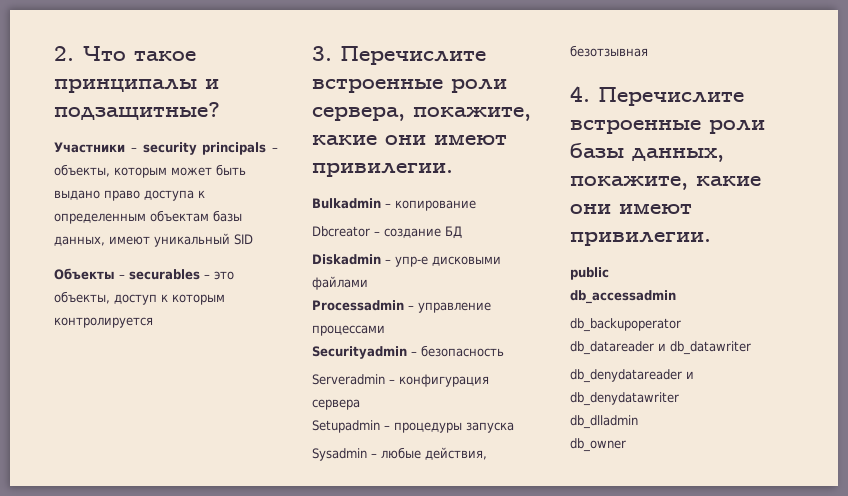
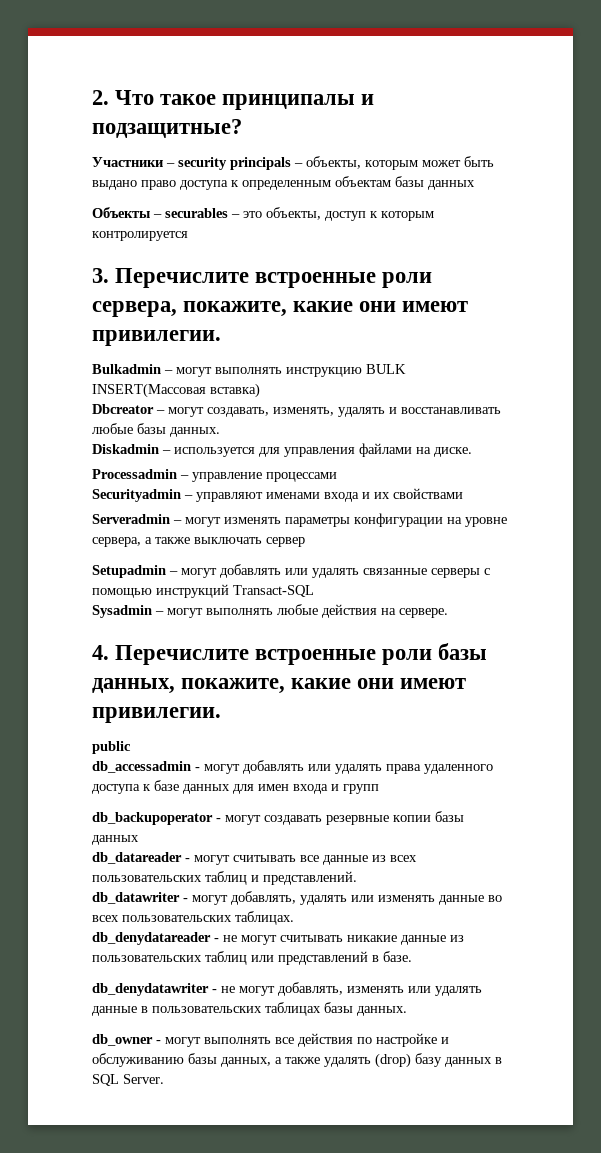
- Участники – security principals – объекты, которым может быть выдано право доступа к определенным объектам базы данных, имеют уникальный SID
+ Участники – security principals – объекты, которым может быть выдано право доступа к определенным объектам базы данных
- Bulkadmin – копирование
- Dbcreator – создание БД
+ Bulkadmin – могут выполнять инструкцию BULK INSERT(Массовая вставка)
+ Dbcreator – могут создавать, изменять, удалять и восстанавливать любые базы данных.
- Diskadmin – упр-е дисковыми файлами
+ Diskadmin – используется для управления файлами на диске.
- Securityadmin – безопасность
- Serveradmin – конфигурация сервера
- Setupadmin – процедуры запуска
- Sysadmin – любые действия, безотзывная
+ Securityadmin – управляют именами входа и их свойствами
+ Serveradmin – могут изменять параметры конфигурации на уровне сервера, а также выключать сервер
+ Setupadmin – могут добавлять или удалять связанные серверы с помощью инструкций Transact-SQL
+ Sysadmin – могут выполнять любые действия на сервере.
- db_accessadmin
- db_backupoperator
- db_datareader и db_datawriter
- db_denydatareader и db_denydatawriter
- db_dlladmin
- db_owner
+ db_accessadmin - могут добавлять или удалять права удаленного доступа к базе данных для имен входа и групп
+ db_backupoperator - могут создавать резервные копии базы данных
+ db_datareader - могут считывать все данные из всех пользовательских таблиц и представлений.
+ db_datawriter - могут добавлять, удалять или изменять данные во всех пользовательских таблицах.
+ db_denydatareader - не могут считывать никакие данные из пользовательских таблиц или представлений в базе.
+ db_denydatawriter - не могут добавлять, изменять или удалять данные в пользовательских таблицах базы данных.
+ db_owner - могут выполнять все действия по настройке и обслуживанию базы данных, а также удалять (drop) базу данных в SQL Server.

